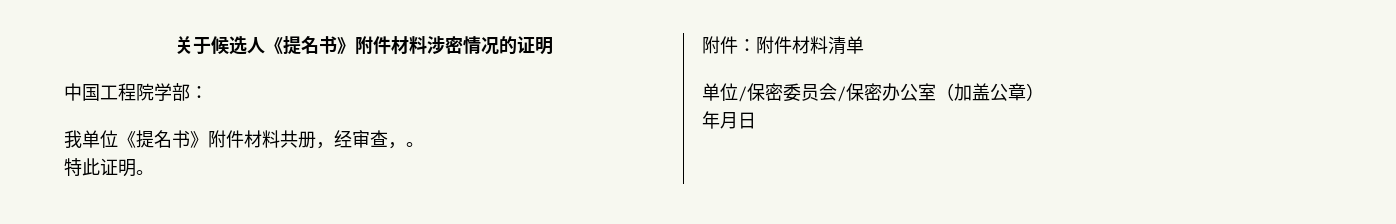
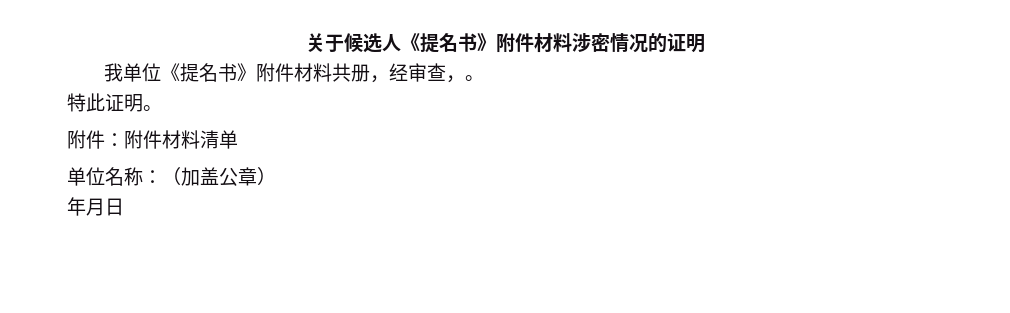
- 中国工程院学部：
- 单位/保密委员会/保密办公室（加盖公章）
+ 单位名称：（加盖公章）

